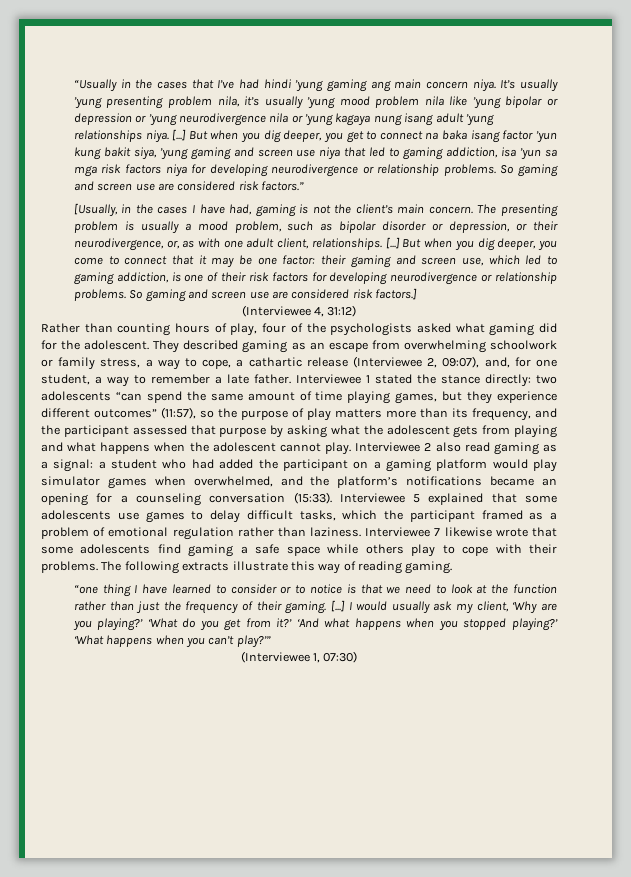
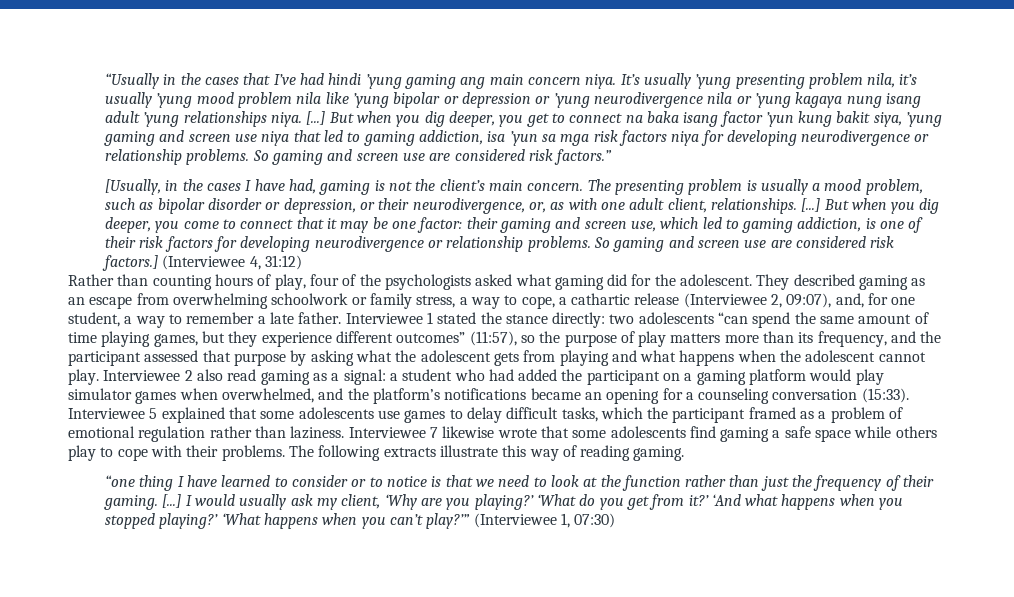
- So gaming and screen use are considered risk factors.]
- (Interviewee 4, 31:12)
+ So gaming and screen use are considered risk factors.] (Interviewee 4, 31:12)
- ‘What happens when you can’t play?’”
- (Interviewee 1, 07:30)
+ ‘What happens when you can’t play?’” (Interviewee 1, 07:30)

